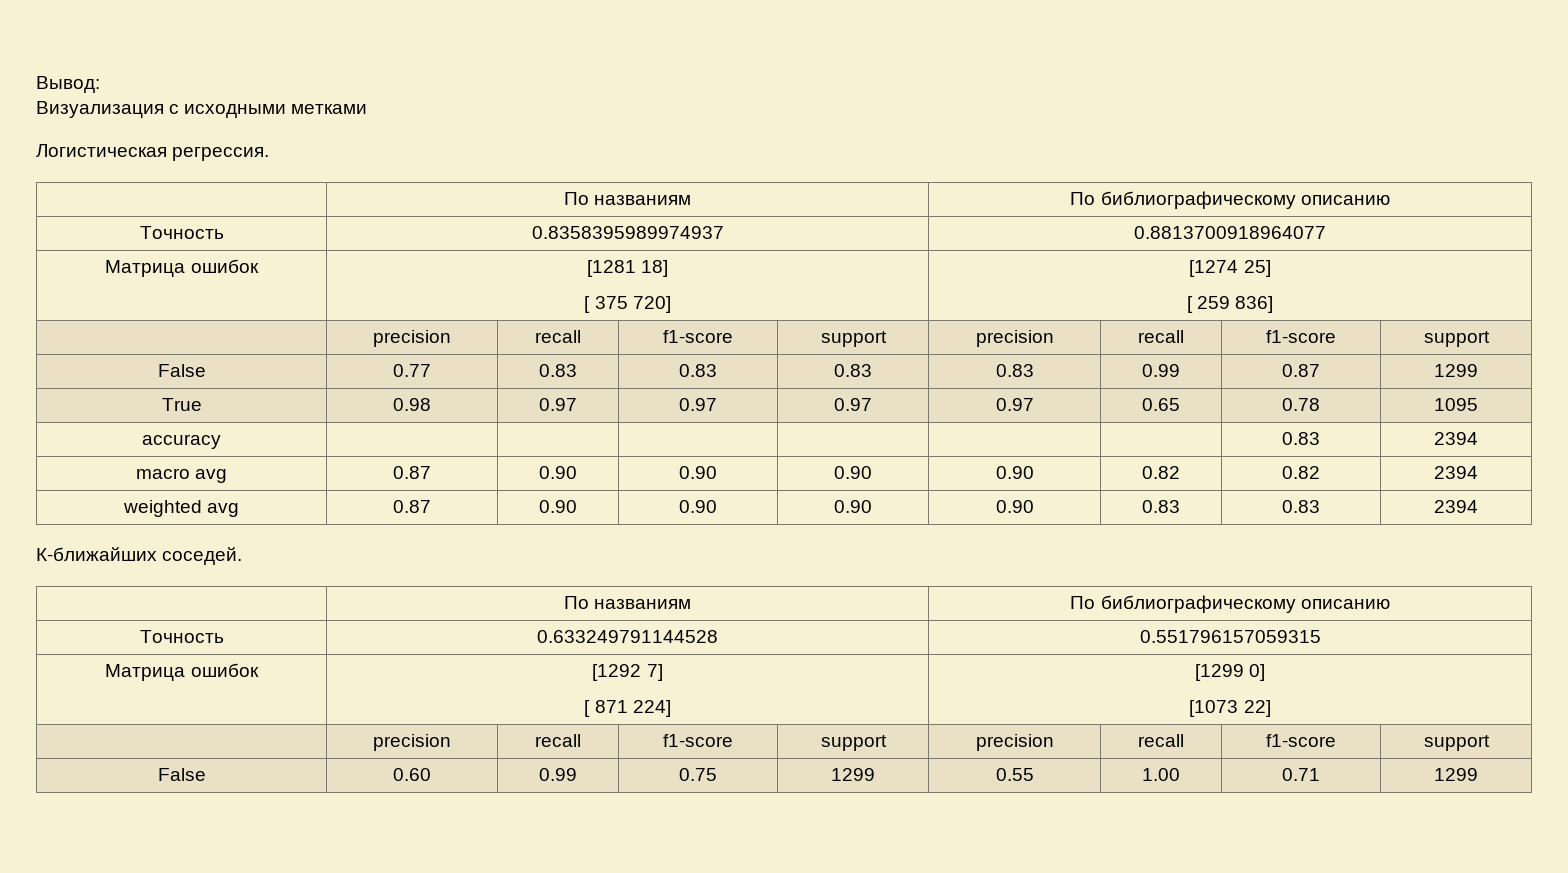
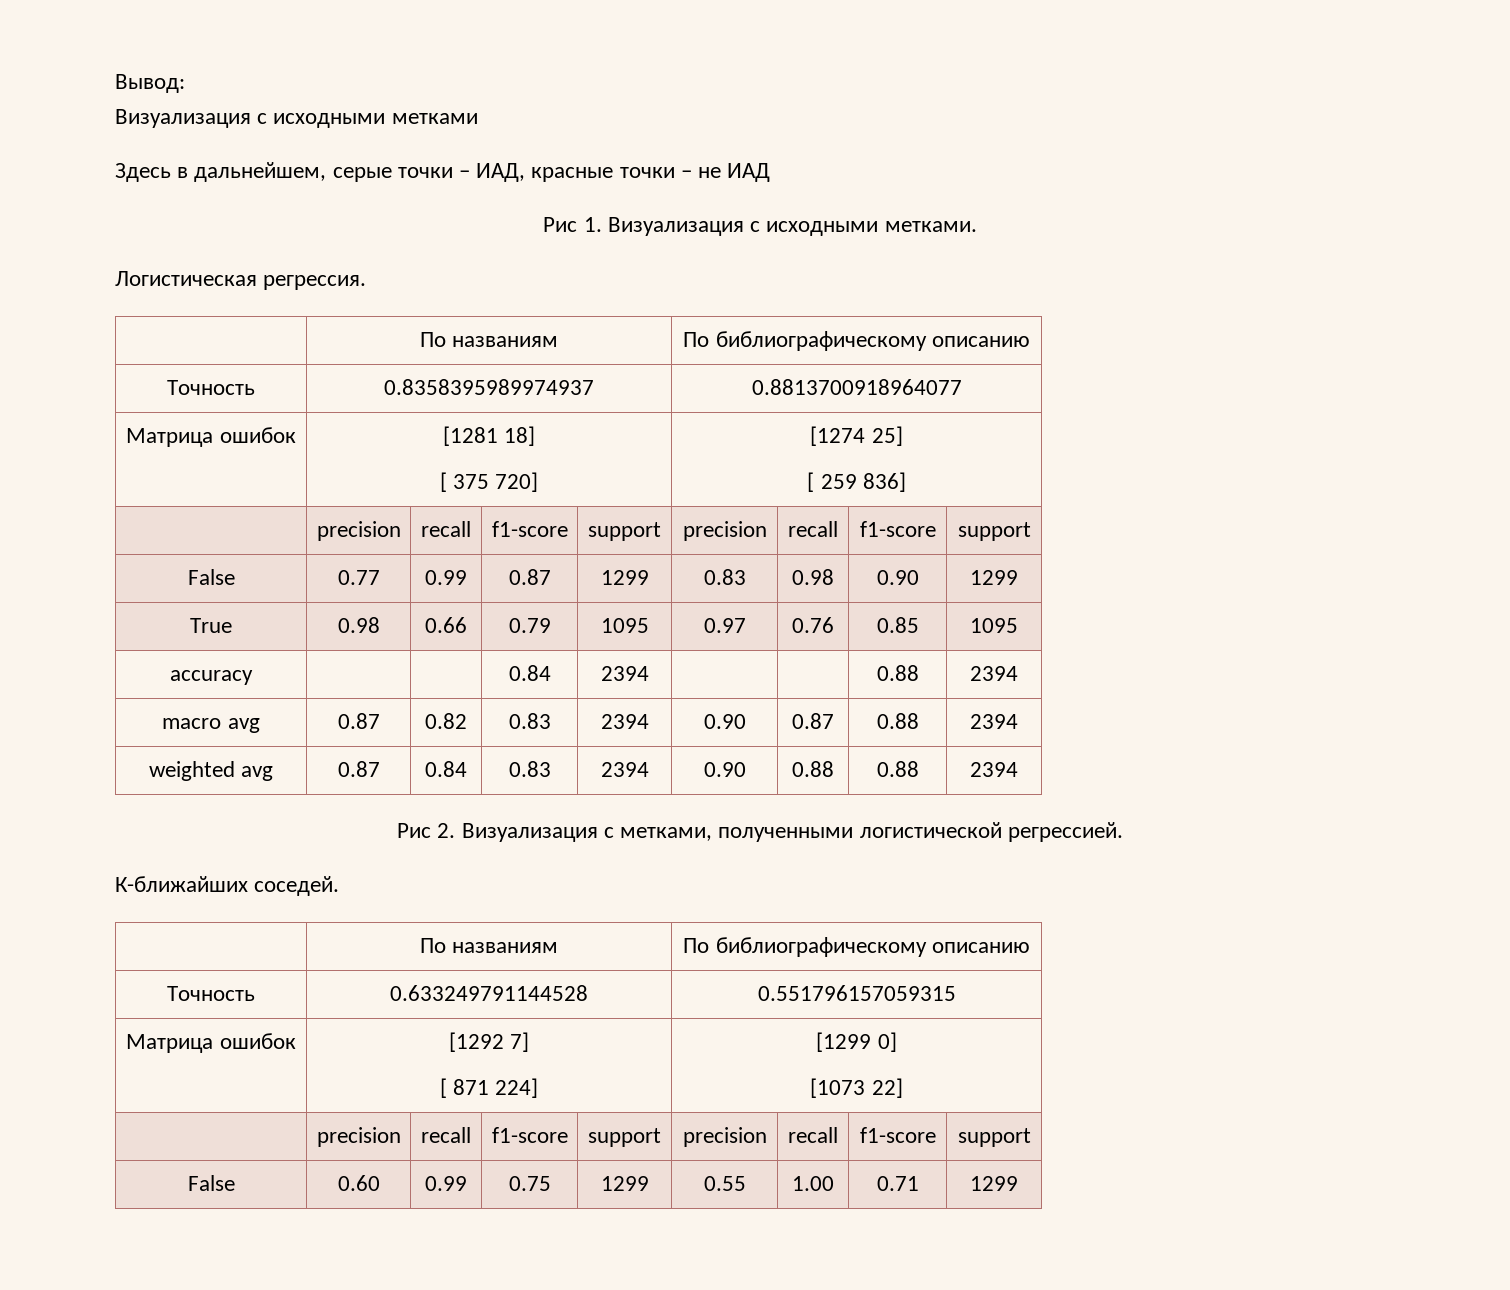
+ Здесь в дальнейшем, серые точки – ИАД, красные точки – не ИАД
+ Рис 1. Визуализация с исходными метками.
- False | 0.77 | 0.83 | 0.83 | 0.83 | 0.83 | 0.99 | 0.87 | 1299
- True | 0.98 | 0.97 | 0.97 | 0.97 | 0.97 | 0.65 | 0.78 | 1095
+ False | 0.77 | 0.99 | 0.87 | 1299 | 0.83 | 0.98 | 0.90 | 1299
+ True | 0.98 | 0.66 | 0.79 | 1095 | 0.97 | 0.76 | 0.85 | 1095
- accuracy | | | | | | | 0.83 | 2394
+ accuracy | | | 0.84 | 2394 | | | 0.88 | 2394
- macro avg | 0.87 | 0.90 | 0.90 | 0.90 | 0.90 | 0.82 | 0.82 | 2394
- weighted avg | 0.87 | 0.90 | 0.90 | 0.90 | 0.90 | 0.83 | 0.83 | 2394
+ macro avg | 0.87 | 0.82 | 0.83 | 2394 | 0.90 | 0.87 | 0.88 | 2394
+ weighted avg | 0.87 | 0.84 | 0.83 | 2394 | 0.90 | 0.88 | 0.88 | 2394
+ Рис 2. Визуализация с метками, полученными логистической регрессией.

